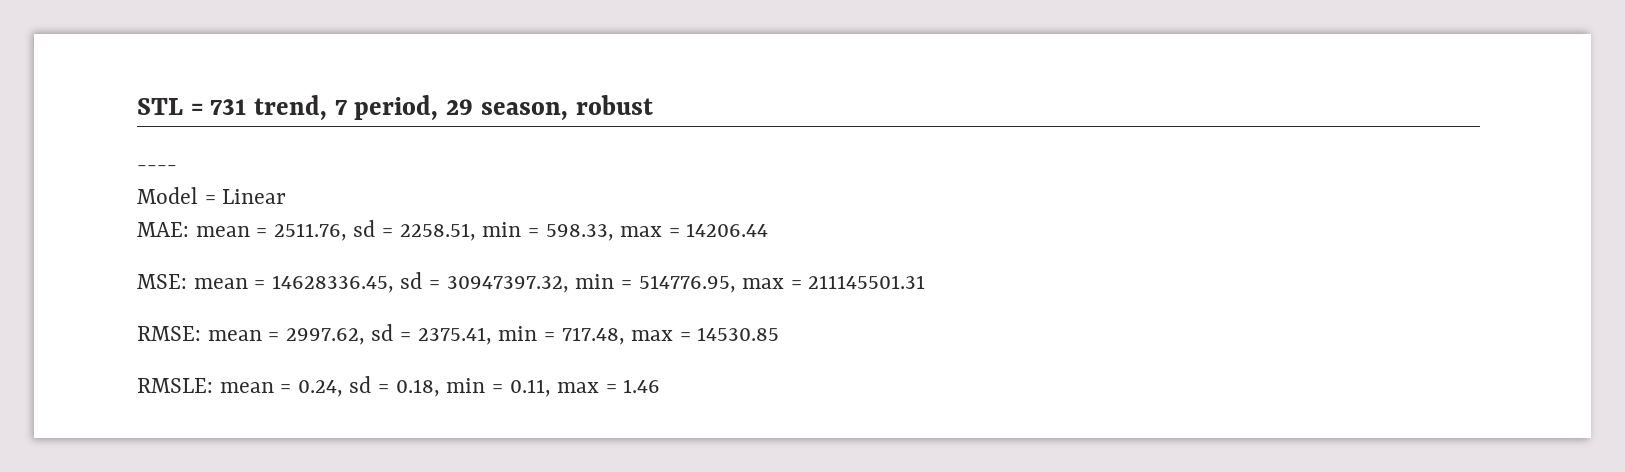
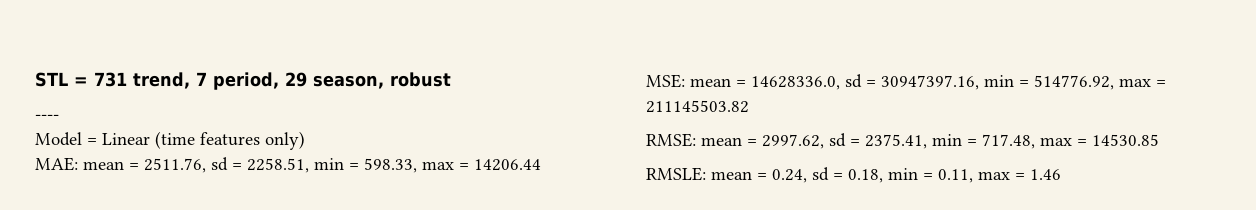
- Model = Linear
+ Model = Linear (time features only)
- MSE: mean = 14628336.45, sd = 30947397.32, min = 514776.95, max = 211145501.31
+ MSE: mean = 14628336.0, sd = 30947397.16, min = 514776.92, max = 211145503.82

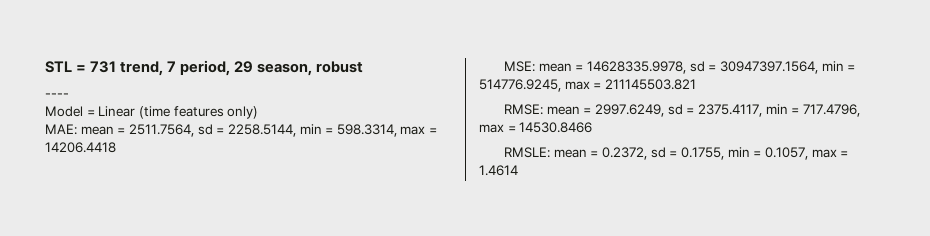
- MAE: mean = 2511.76, sd = 2258.51, min = 598.33, max = 14206.44
+ MAE: mean = 2511.7564, sd = 2258.5144, min = 598.3314, max = 14206.4418
- MSE: mean = 14628336.0, sd = 30947397.16, min = 514776.92, max = 211145503.82
+ MSE: mean = 14628335.9978, sd = 30947397.1564, min = 514776.9245, max = 211145503.821
- RMSE: mean = 2997.62, sd = 2375.41, min = 717.48, max = 14530.85
+ RMSE: mean = 2997.6249, sd = 2375.4117, min = 717.4796, max = 14530.8466
- RMSLE: mean = 0.24, sd = 0.18, min = 0.11, max = 1.46
+ RMSLE: mean = 0.2372, sd = 0.1755, min = 0.1057, max = 1.4614

